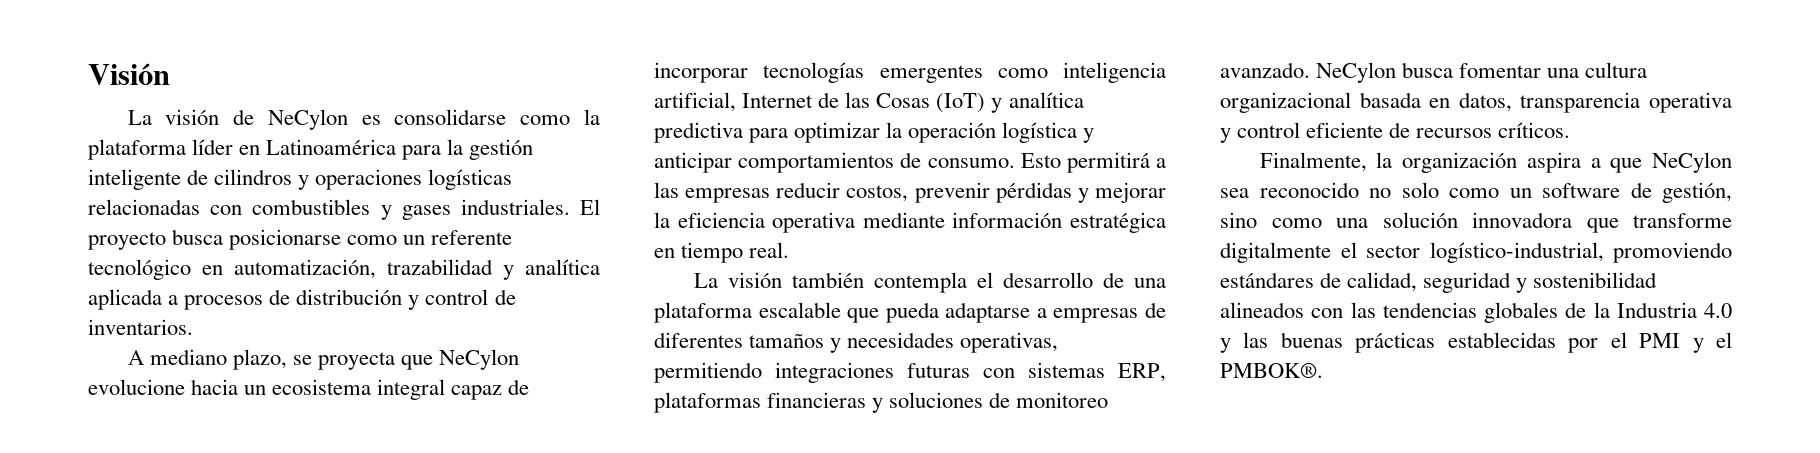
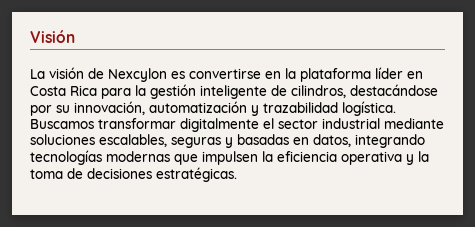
- La visión de NeCylon es consolidarse como la plataforma líder en Latinoamérica para la gestión inteligente de cilindros y operaciones logísticas relacionadas con combustibles y gases industriales. El proyecto busca posicionarse como un referente tecnológico en automatización, trazabilidad y analítica aplicada a procesos de distribución y control de inventarios.
- A mediano plazo, se proyecta que NeCylon evolucione hacia un ecosistema integral capaz de incorporar tecnologías emergentes como inteligencia artificial, Internet de las Cosas (IoT) y analítica predictiva para optimizar la operación logística y anticipar comportamientos de consumo. Esto permitirá a las empresas reducir costos, prevenir pérdidas y mejorar la eficiencia operativa mediante información estratégica en tiempo real.
- La visión también contempla el desarrollo de una plataforma escalable que pueda adaptarse a empresas de diferentes tamaños y necesidades operativas, permitiendo integraciones futuras con sistemas ERP, plataformas financieras y soluciones de monitoreo avanzado. NeCylon busca fomentar una cultura organizacional basada en datos, transparencia operativa y control eficiente de recursos críticos.
- Finalmente, la organización aspira a que NeCylon sea reconocido no solo como un software de gestión, sino como una solución innovadora que transforme digitalmente el sector logístico-industrial, promoviendo estándares de calidad, seguridad y sostenibilidad alineados con las tendencias globales de la Industria 4.0 y las buenas prácticas establecidas por el PMI y el PMBOK®.
+ La visión de Nexcylon es convertirse en la plataforma líder en Costa Rica para la gestión inteligente de cilindros, destacándose por su innovación, automatización y trazabilidad logística. Buscamos transformar digitalmente el sector industrial mediante soluciones escalables, seguras y basadas en datos, integrando tecnologías modernas que impulsen la eficiencia operativa y la toma de decisiones estratégicas.

